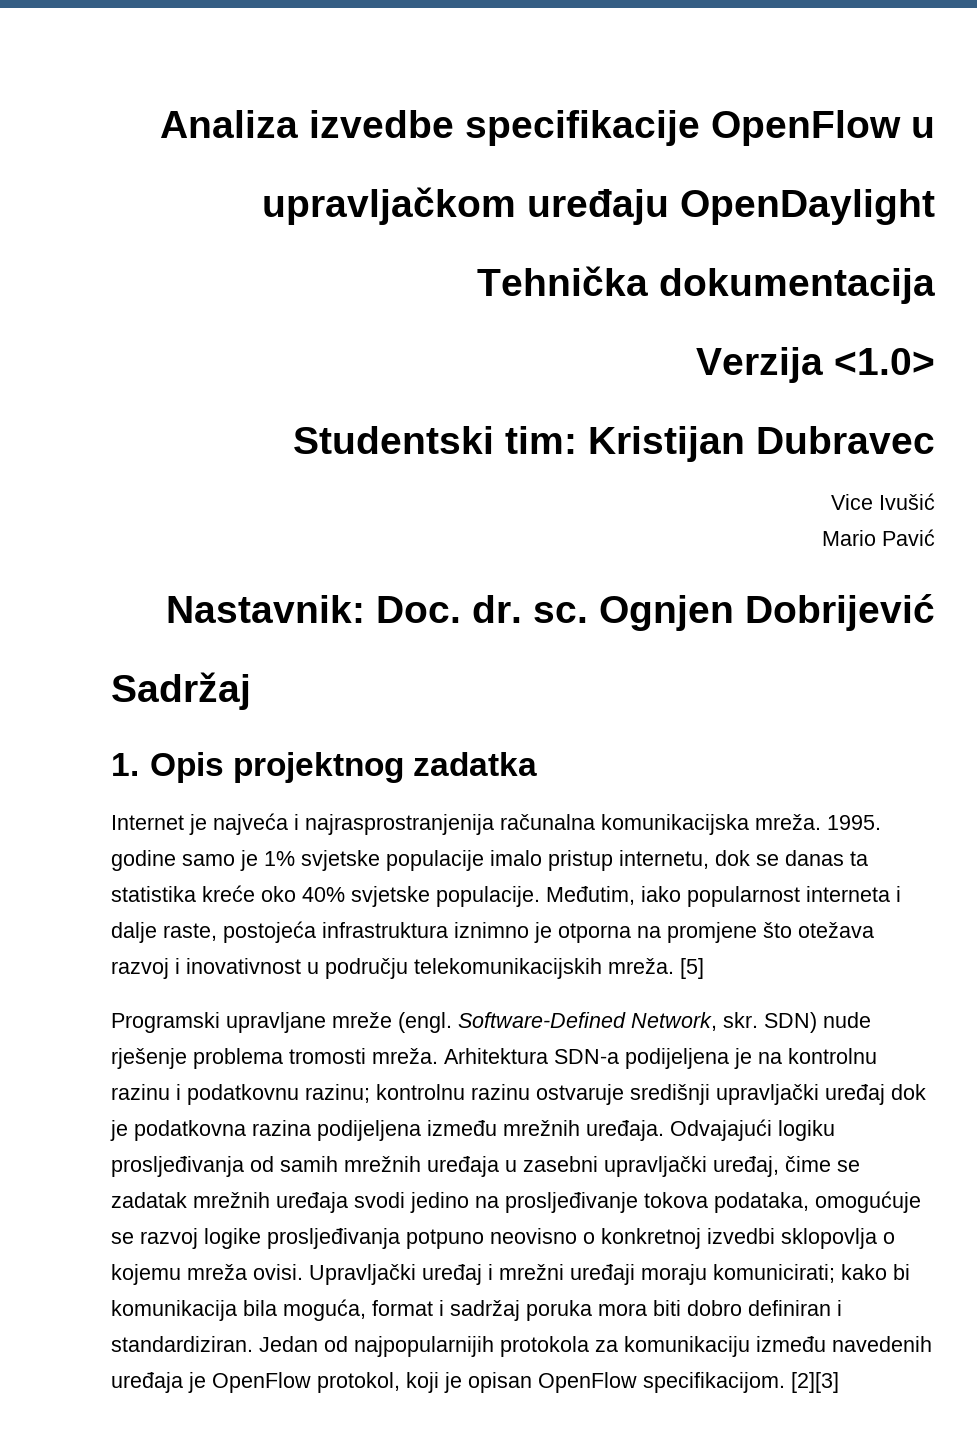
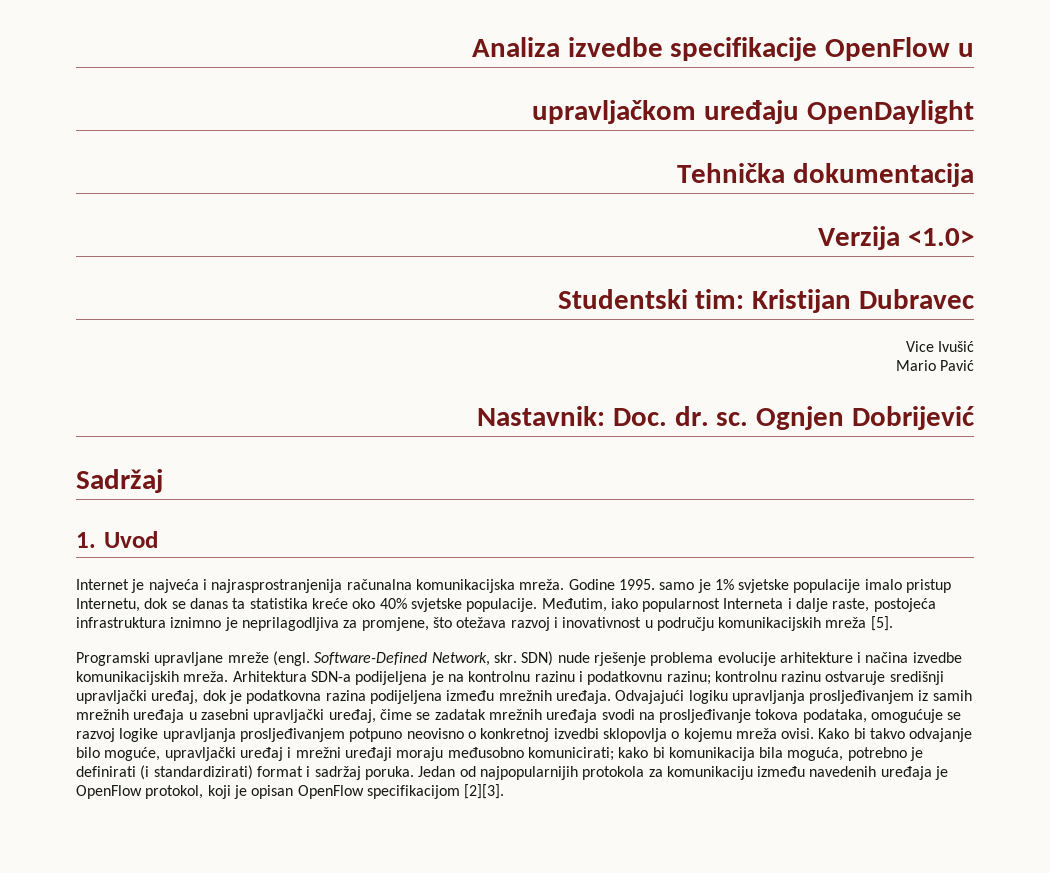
- 1. Opis projektnog zadatka
+ 1. Uvod
- 1995. godine samo je 1% svjetske populacije imalo pristup internetu, dok se danas ta statistika kreće oko 40% svjetske populacije.
+ Godine 1995. samo je 1% svjetske populacije imalo pristup Internetu, dok se danas ta statistika kreće oko 40% svjetske populacije.
- Međutim, iako popularnost interneta i dalje raste, postojeća infrastruktura iznimno je otporna na promjene što otežava razvoj i inovativnost u području telekomunikacijskih mreža. [5]
+ Međutim, iako popularnost Interneta i dalje raste, postojeća infrastruktura iznimno je neprilagodljiva za promjene, što otežava razvoj i inovativnost u području komunikacijskih mreža [5].
- SDN) nude rješenje problema tromosti mreža.
+ SDN) nude rješenje problema evolucije arhitekture i načina izvedbe komunikacijskih mreža.
- Arhitektura SDN-a podijeljena je na kontrolnu razinu i podatkovnu razinu; kontrolnu razinu ostvaruje središnji upravljački uređaj dok je podatkovna razina podijeljena između mrežnih uređaja.
+ Arhitektura SDN-a podijeljena je na kontrolnu razinu i podatkovnu razinu; kontrolnu razinu ostvaruje središnji upravljački uređaj, dok je podatkovna razina podijeljena između mrežnih uređaja.
- Odvajajući logiku prosljeđivanja od samih mrežnih uređaja u zasebni upravljački uređaj, čime se zadatak mrežnih uređaja svodi jedino na prosljeđivanje tokova podataka, omogućuje se razvoj logike prosljeđivanja potpuno neovisno o konkretnoj izvedbi sklopovlja o kojemu mreža ovisi.
+ Odvajajući logiku upravljanja prosljeđivanjem iz samih mrežnih uređaja u zasebni upravljački uređaj, čime se zadatak mrežnih uređaja svodi na prosljeđivanje tokova podataka, omogućuje se razvoj logike upravljanja prosljeđivanjem potpuno neovisno o konkretnoj izvedbi sklopovlja o kojemu mreža ovisi.
- Upravljački uređaj i mrežni uređaji moraju komunicirati; kako bi komunikacija bila moguća, format i sadržaj poruka mora biti dobro definiran i standardiziran.
+ Kako bi takvo odvajanje bilo moguće, upravljački uređaj i mrežni uređaji moraju međusobno komunicirati; kako bi komunikacija bila moguća, potrebno je definirati (i standardizirati) format i sadržaj poruka.
- Jedan od najpopularnijih protokola za komunikaciju između navedenih uređaja je OpenFlow protokol, koji je opisan OpenFlow specifikacijom. [2][3]
+ Jedan od najpopularnijih protokola za komunikaciju između navedenih uređaja je OpenFlow protokol, koji je opisan OpenFlow specifikacijom [2][3].

